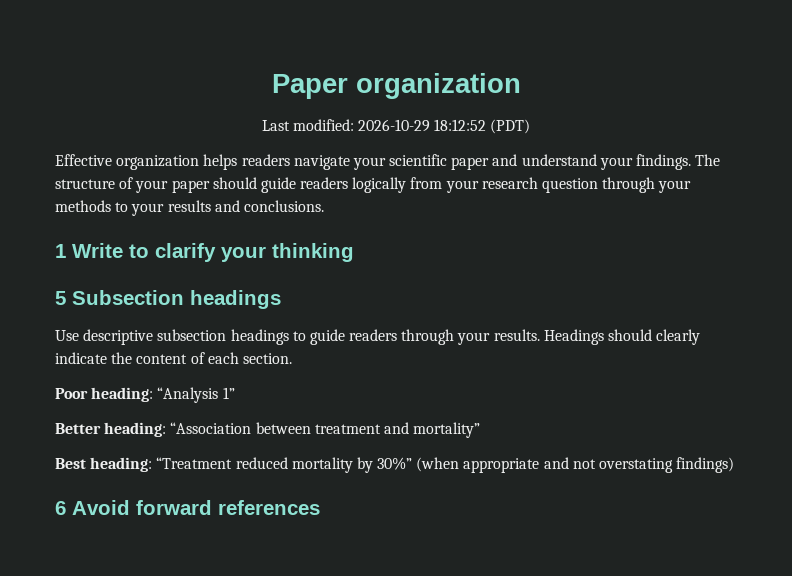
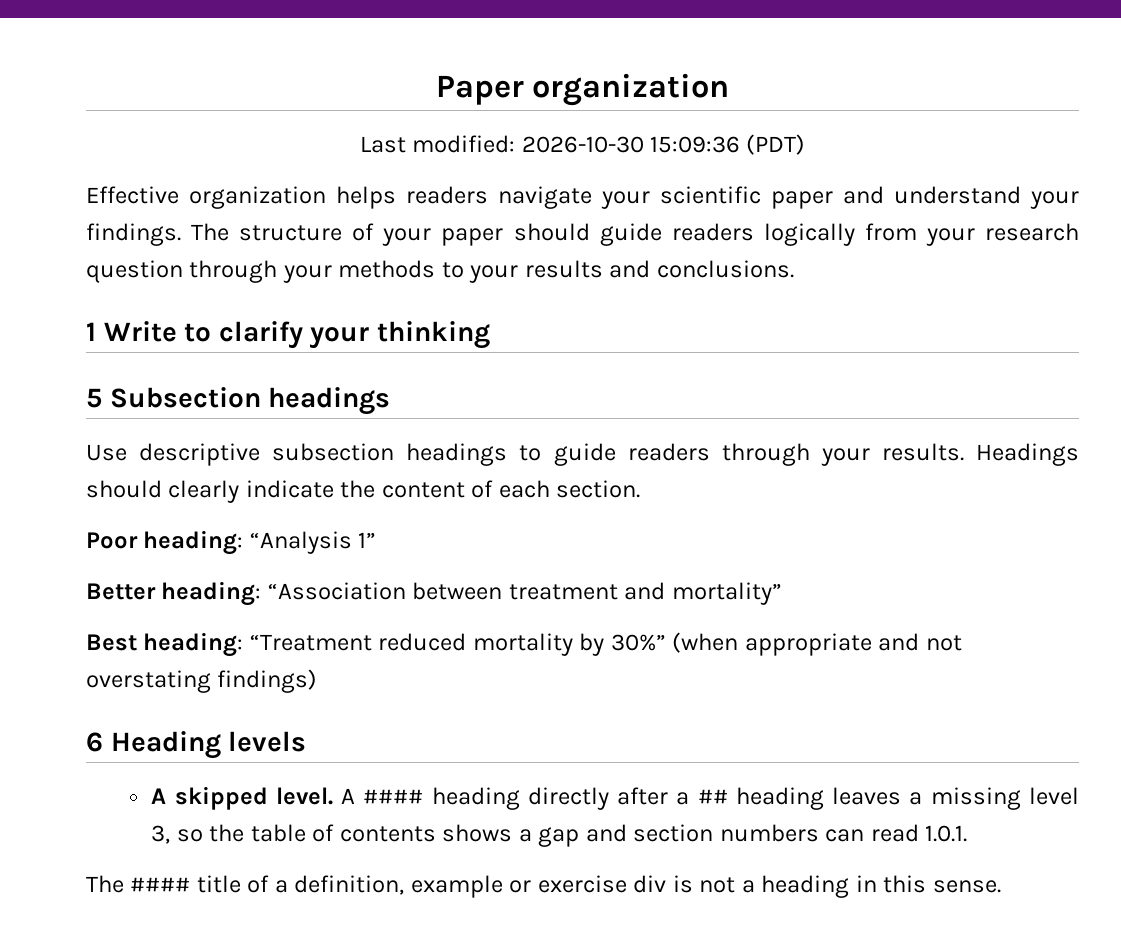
- Last modified: 2026-10-29 18:12:52 (PDT)
+ Last modified: 2026-10-30 15:09:36 (PDT)
- 6 Avoid forward references
+ 6 Heading levels
+ A skipped level. A #### heading directly after a ## heading leaves a missing level 3, so the table of contents shows a gap and section numbers can read 1.0.1.
+ The #### title of a definition, example or exercise div is not a heading in this sense.

